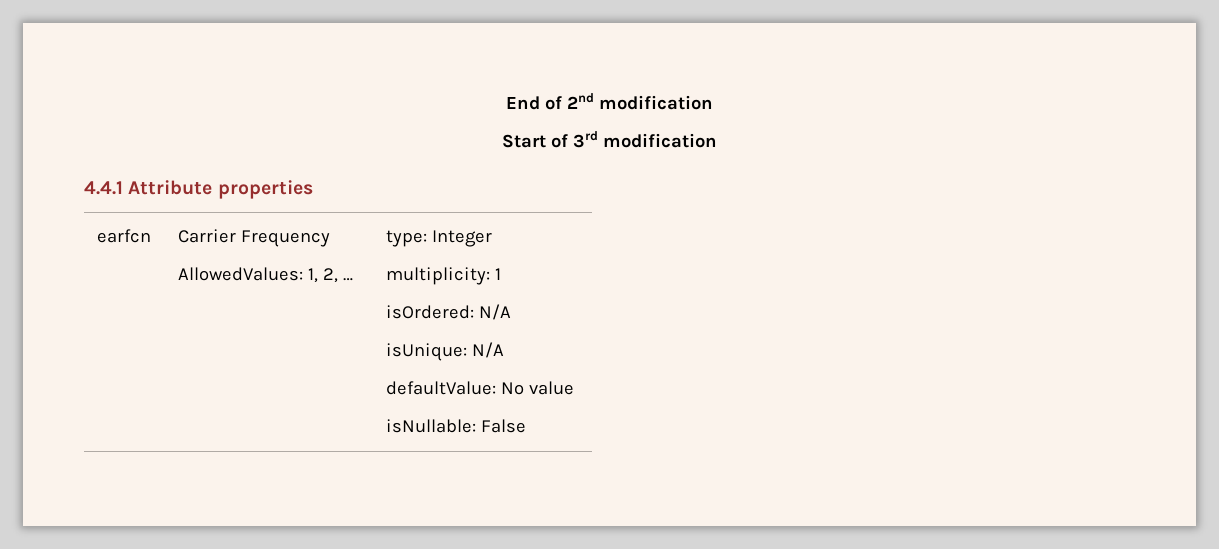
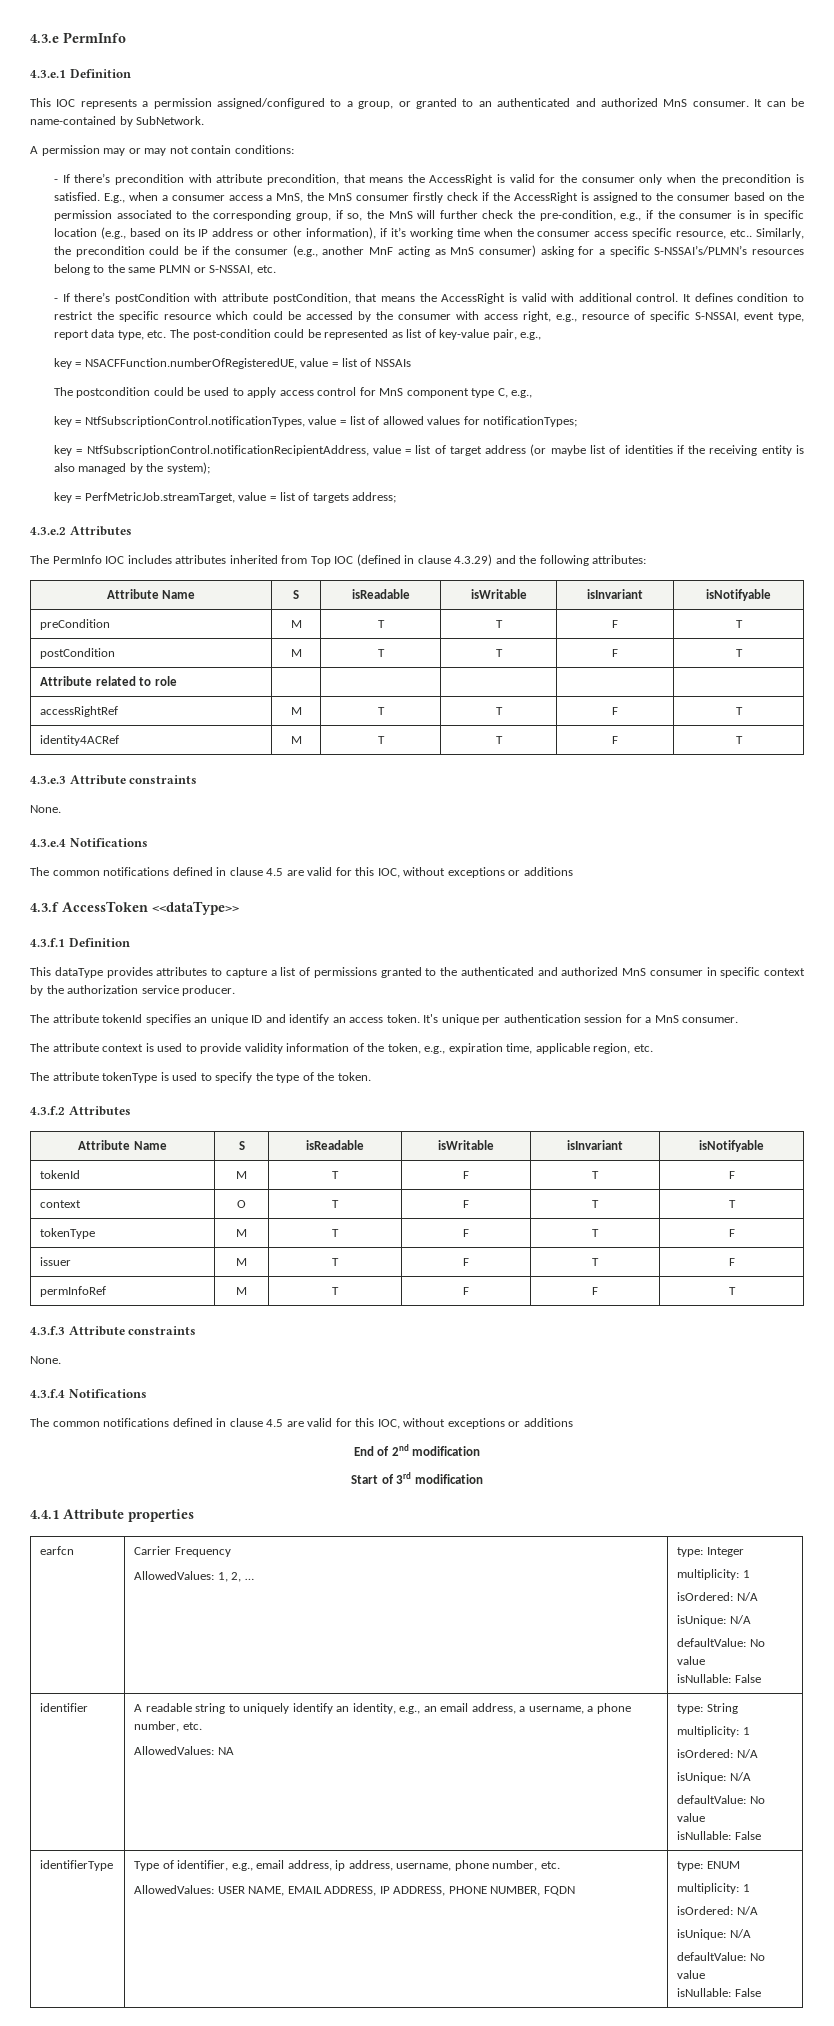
+ 4.3.e PermInfo
+ 4.3.e.1 Definition
+ This IOC represents a permission assigned/configured to a group, or granted to an authenticated and authorized MnS consumer. It can be name-contained by SubNetwork.
+ A permission may or may not contain conditions:
+ - If there’s precondition with attribute precondition, that means the AccessRight is valid for the consumer only when the precondition is satisfied. E.g., when a consumer access a MnS, the MnS consumer firstly check if the AccessRight is assigned to the consumer based on the permission associated to the corresponding group, if so, the MnS will further check the pre-condition, e.g., if the consumer is in specific location (e.g., based on its IP address or other information), if it’s working time when the consumer access specific resource, etc.. Similarly, the precondition could be if the consumer (e.g., another MnF acting as MnS consumer) asking for a specific S-NSSAI’s/PLMN’s resources belong to the same PLMN or S-NSSAI, etc.
+ - If there’s postCondition with attribute postCondition, that means the AccessRight is valid with additional control. It defines condition to restrict the specific resource which could be accessed by the consumer with access right, e.g., resource of specific S-NSSAI, event type, report data type, etc. The post-condition could be represented as list of key-value pair, e.g.,
+ key = NSACFFunction.numberOfRegisteredUE, value = list of NSSAIs
+ The postcondition could be used to apply access control for MnS component type C, e.g.,
+ key = NtfSubscriptionControl.notificationTypes, value = list of allowed values for notificationTypes;
+ key = NtfSubscriptionControl.notificationRecipientAddress, value = list of target address (or maybe list of identities if the receiving entity is also managed by the system);
+ key = PerfMetricJob.streamTarget, value = list of targets address;
+ 4.3.e.2 Attributes
+ The PermInfo IOC includes attributes inherited from Top IOC (defined in clause 4.3.29) and the following attributes:
+ Attribute Name | S | isReadable | isWritable | isInvariant | isNotifyable
+ preCondition | M | T | T | F | T
+ postCondition | M | T | T | F | T
+ Attribute related to role | | | | |
+ accessRightRef | M | T | T | F | T
+ identity4ACRef | M | T | T | F | T
+ 4.3.e.3 Attribute constraints
+ None.
+ 4.3.e.4 Notifications
+ The common notifications defined in clause 4.5 are valid for this IOC, without exceptions or additions
+ 4.3.f AccessToken <<dataType>>
+ 4.3.f.1 Definition
+ This dataType provides attributes to capture a list of permissions granted to the authenticated and authorized MnS consumer in specific context by the authorization service producer.
+ The attribute tokenId specifies an unique ID and identify an access token. It's unique per authentication session for a MnS consumer.
+ The attribute context is used to provide validity information of the token, e.g., expiration time, applicable region, etc.
+ The attribute tokenType is used to specify the type of the token.
+ 4.3.f.2 Attributes
+ Attribute Name | S | isReadable | isWritable | isInvariant | isNotifyable
+ tokenId | M | T | F | T | F
+ context | O | T | F | T | T
+ tokenType | M | T | F | T | F
+ issuer | M | T | F | T | F
+ permInfoRef | M | T | F | F | T
+ 4.3.f.3 Attribute constraints
+ None.
+ 4.3.f.4 Notifications
+ The common notifications defined in clause 4.5 are valid for this IOC, without exceptions or additions
+ identifier | A readable string to uniquely identify an identity, e.g., an email address, a username, a phone number, etc.
+ AllowedValues: NA | type: String
+ multiplicity: 1
+ isOrdered: N/A
+ isUnique: N/A
+ defaultValue: No value
+ isNullable: False
+ identifierType | Type of identifier, e.g., email address, ip address, username, phone number, etc.
+ AllowedValues: USER NAME, EMAIL ADDRESS, IP ADDRESS, PHONE NUMBER, FQDN | type: ENUM
+ multiplicity: 1
+ isOrdered: N/A
+ isUnique: N/A
+ defaultValue: No value
+ isNullable: False

